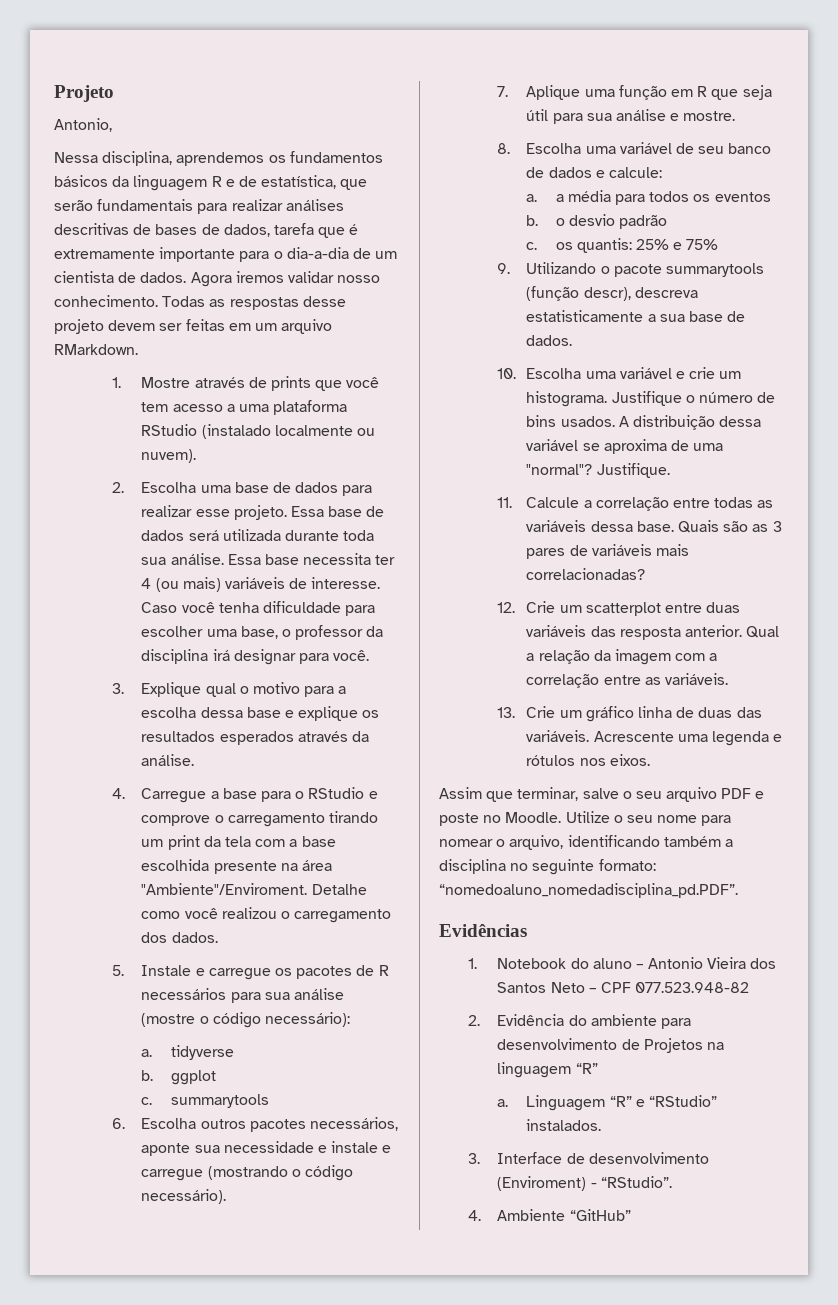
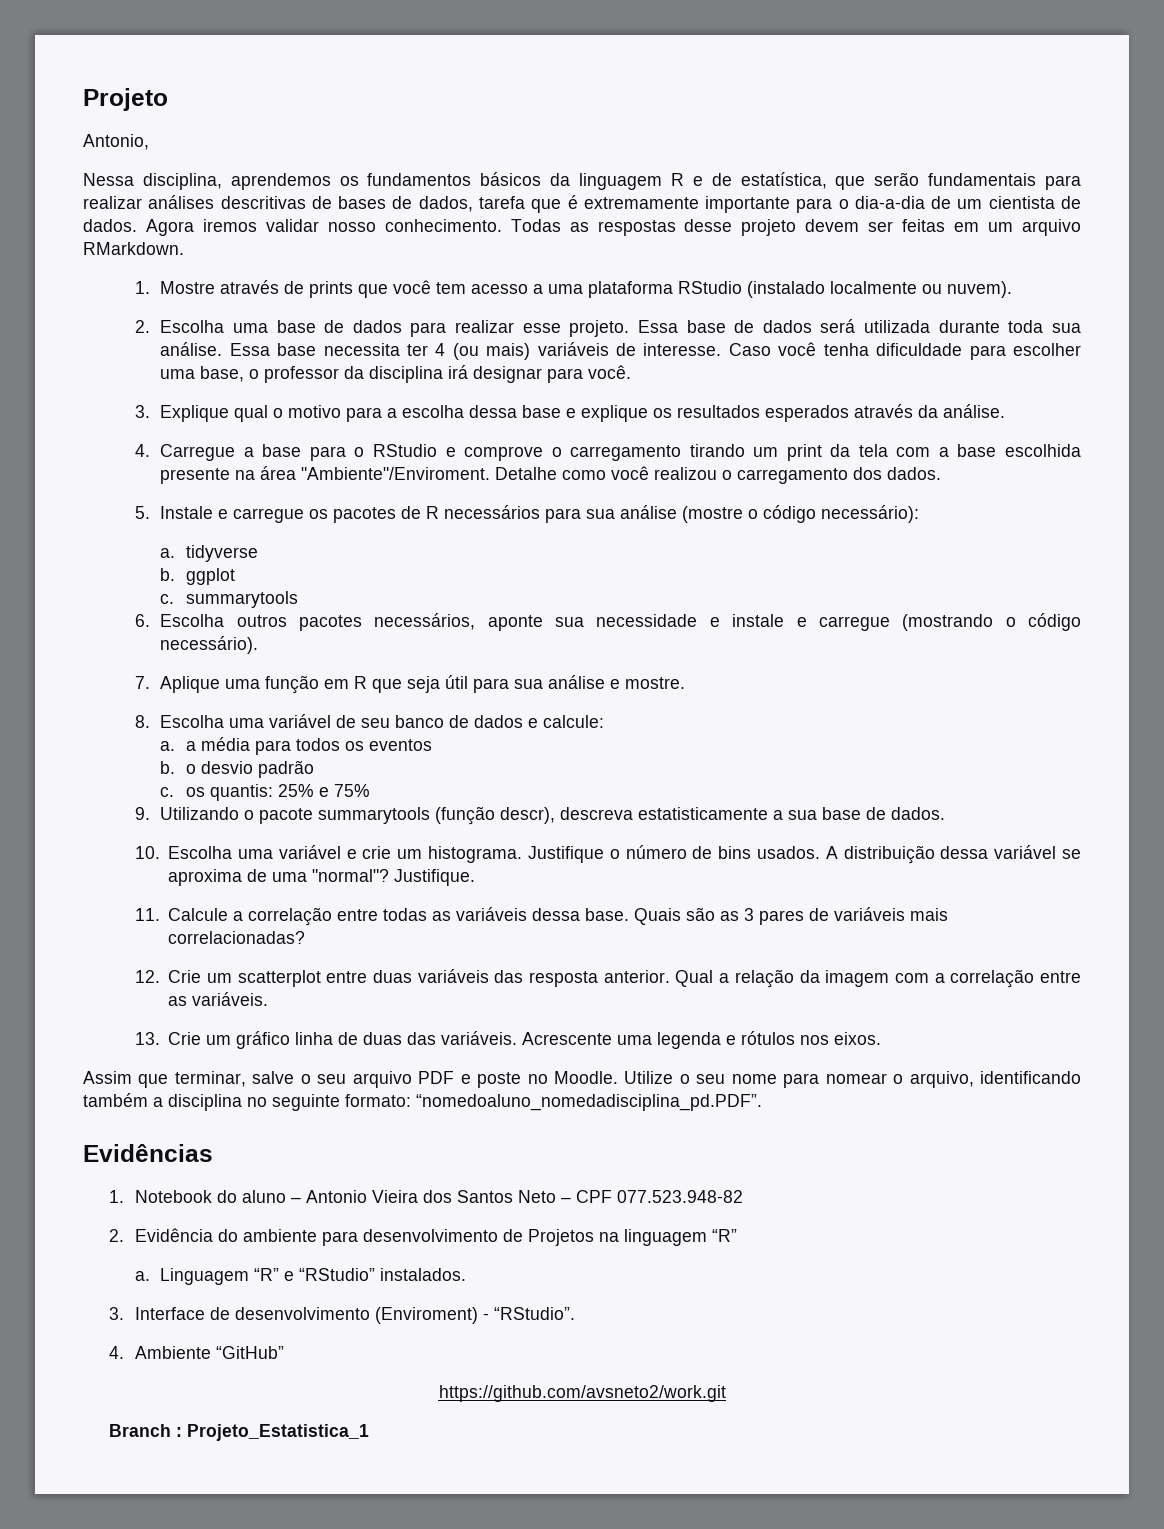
+ https://github.com/avsneto2/work.git
+ Branch : Projeto_Estatistica_1

